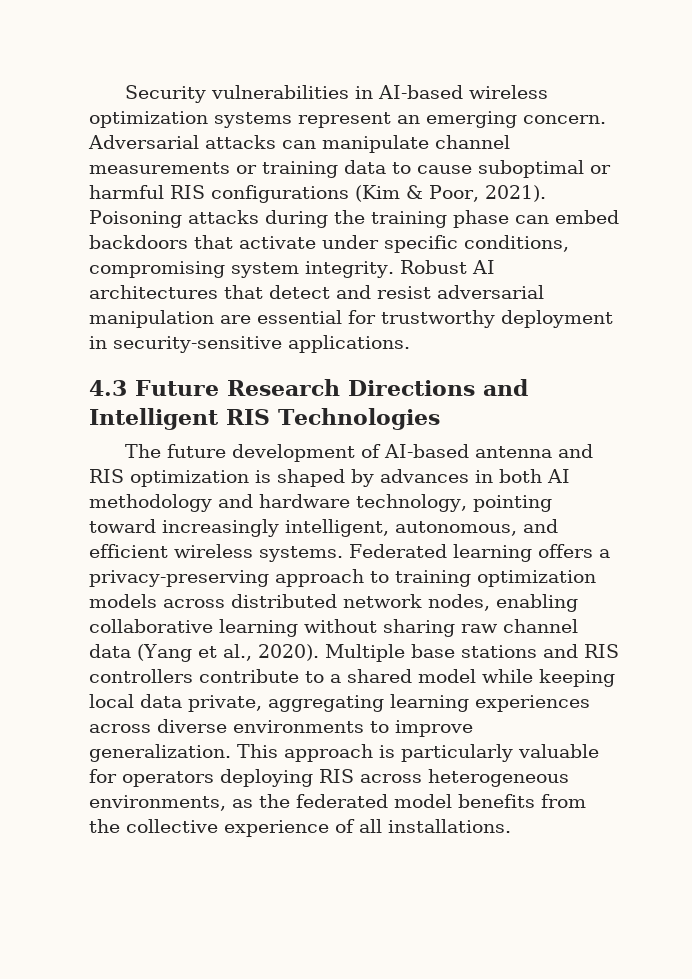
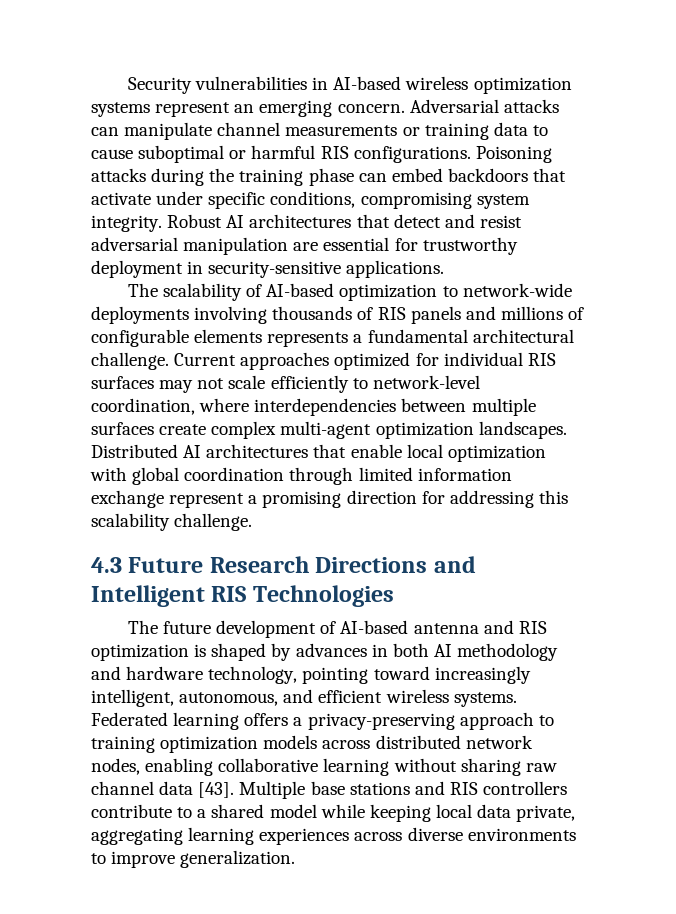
- Adversarial attacks can manipulate channel measurements or training data to cause suboptimal or harmful RIS configurations (Kim & Poor, 2021).
+ Adversarial attacks can manipulate channel measurements or training data to cause suboptimal or harmful RIS configurations.
+ The scalability of AI-based optimization to network-wide deployments involving thousands of RIS panels and millions of configurable elements represents a fundamental architectural challenge. Current approaches optimized for individual RIS surfaces may not scale efficiently to network-level coordination, where interdependencies between multiple surfaces create complex multi-agent optimization landscapes. Distributed AI architectures that enable local optimization with global coordination through limited information exchange represent a promising direction for addressing this scalability challenge.
- Federated learning offers a privacy-preserving approach to training optimization models across distributed network nodes, enabling collaborative learning without sharing raw channel data (Yang et al., 2020).
+ Federated learning offers a privacy-preserving approach to training optimization models across distributed network nodes, enabling collaborative learning without sharing raw channel data [43].
- This approach is particularly valuable for operators deploying RIS across heterogeneous environments, as the federated model benefits from the collective experience of all installations.

